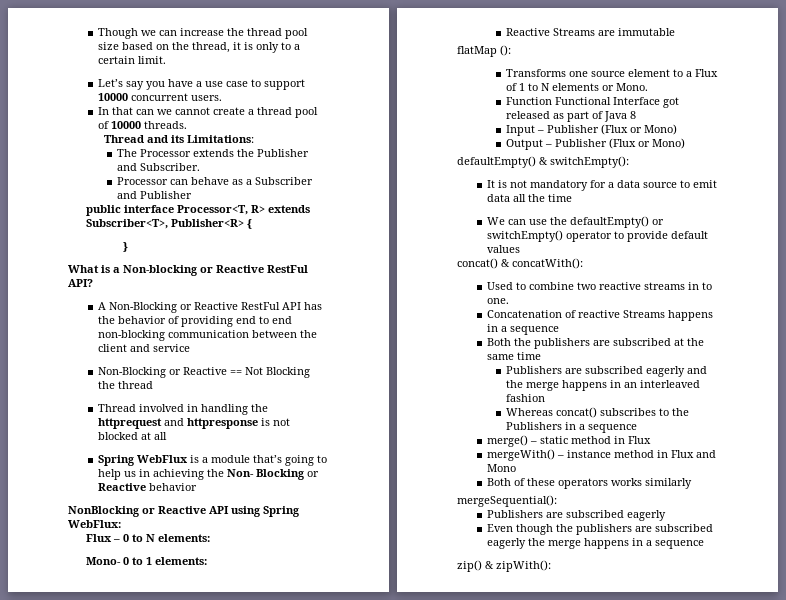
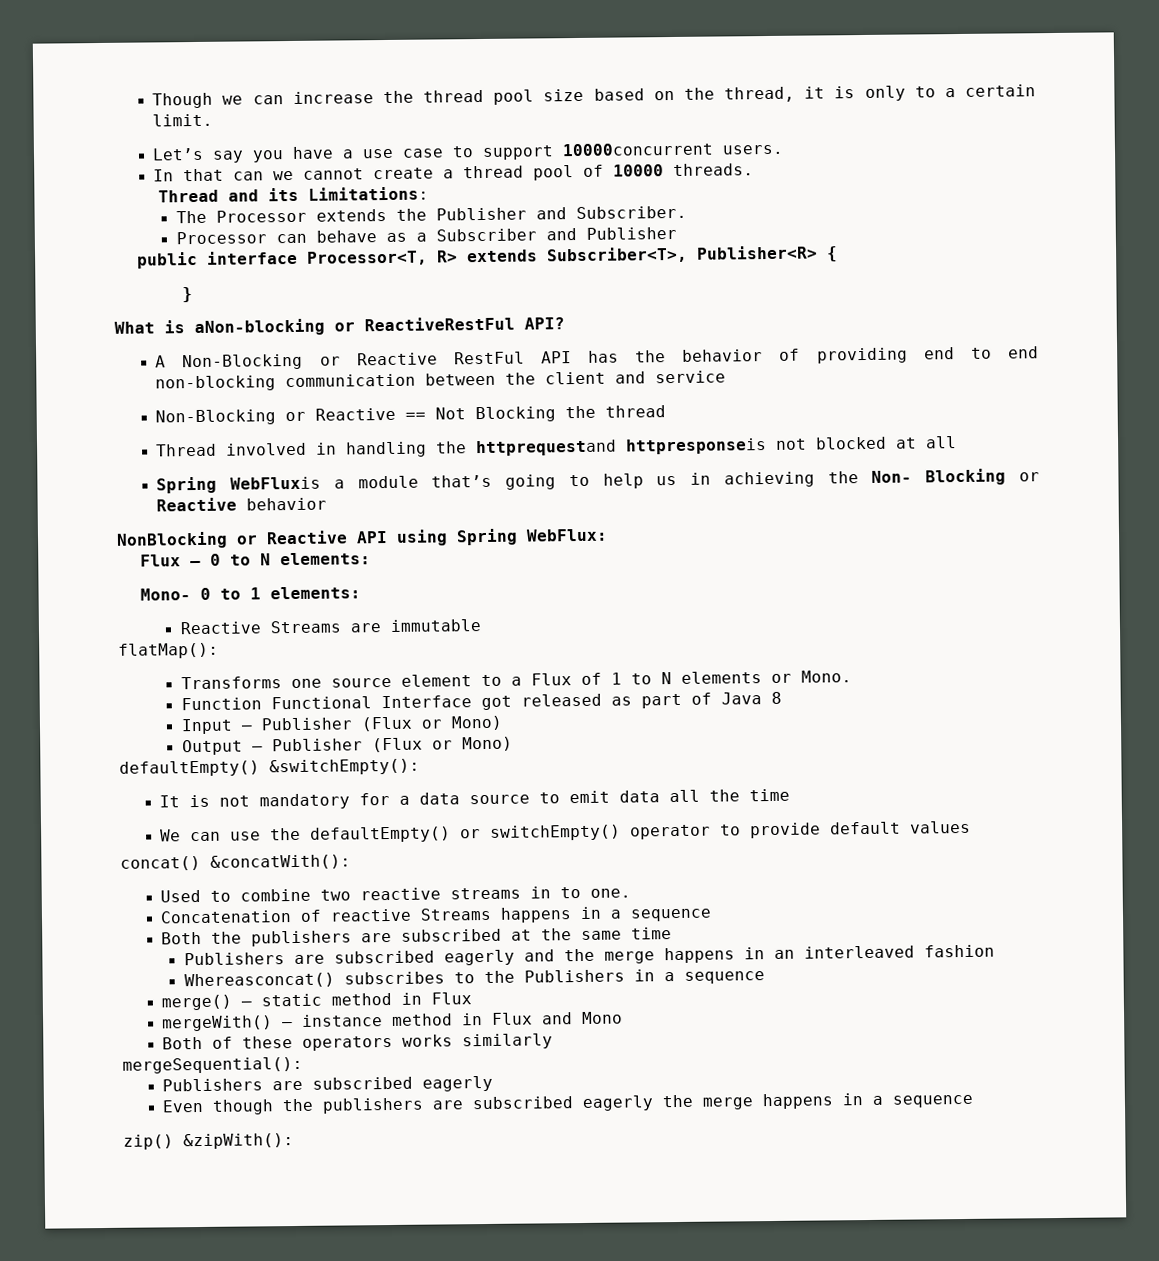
- Let’s say you have a use case to support 10000 concurrent users.
+ Let’s say you have a use case to support 10000concurrent users.
- What is a Non-blocking or Reactive RestFul API?
+ What is aNon-blocking or ReactiveRestFul API?
- Thread involved in handling the httprequest and httpresponse is not blocked at all
+ Thread involved in handling the httprequestand httpresponseis not blocked at all
- Spring WebFlux is a module that’s going to help us in achieving the Non- Blocking or Reactive behavior
+ Spring WebFluxis a module that’s going to help us in achieving the Non- Blocking or Reactive behavior
- flatMap ():
+ flatMap():
- defaultEmpty() & switchEmpty():
+ defaultEmpty() &switchEmpty():
- concat() & concatWith():
+ concat() &concatWith():
- Whereas concat() subscribes to the Publishers in a sequence
+ Whereasconcat() subscribes to the Publishers in a sequence
- zip() & zipWith():
+ zip() &zipWith():

